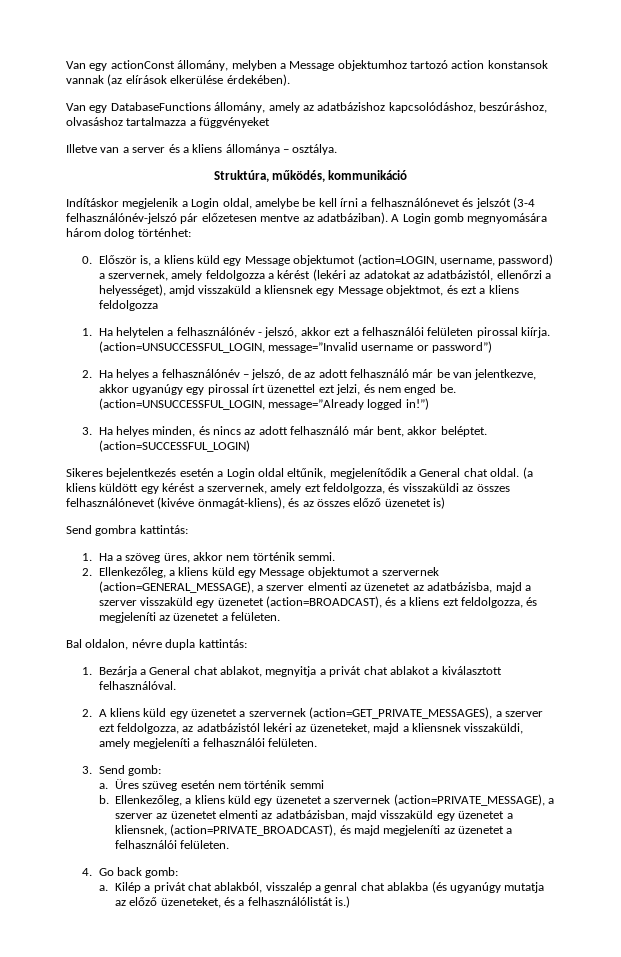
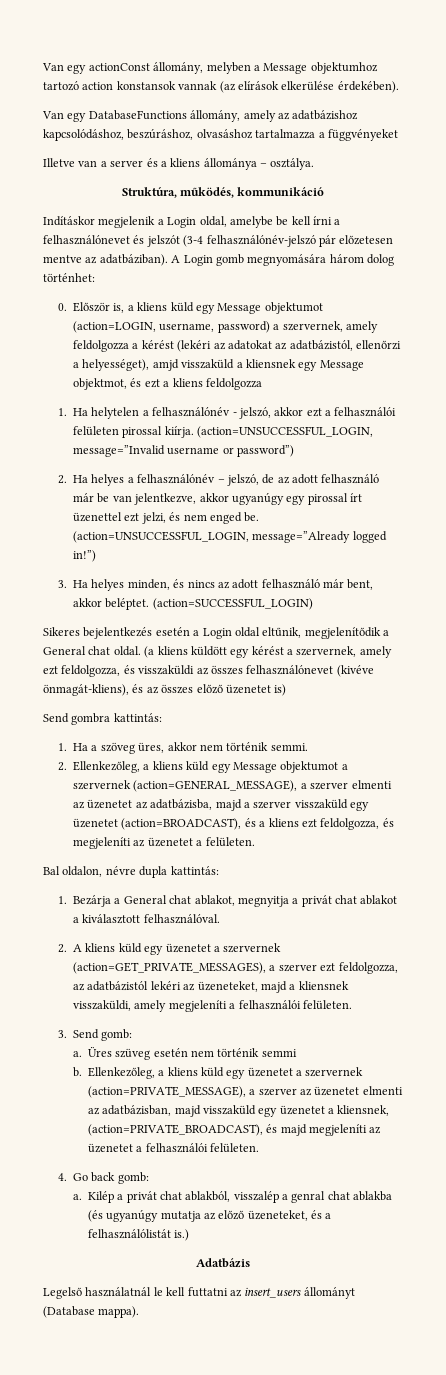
+ Adatbázis
+ Legelső használatnál le kell futtatni az insert_users állományt (Database mappa).

